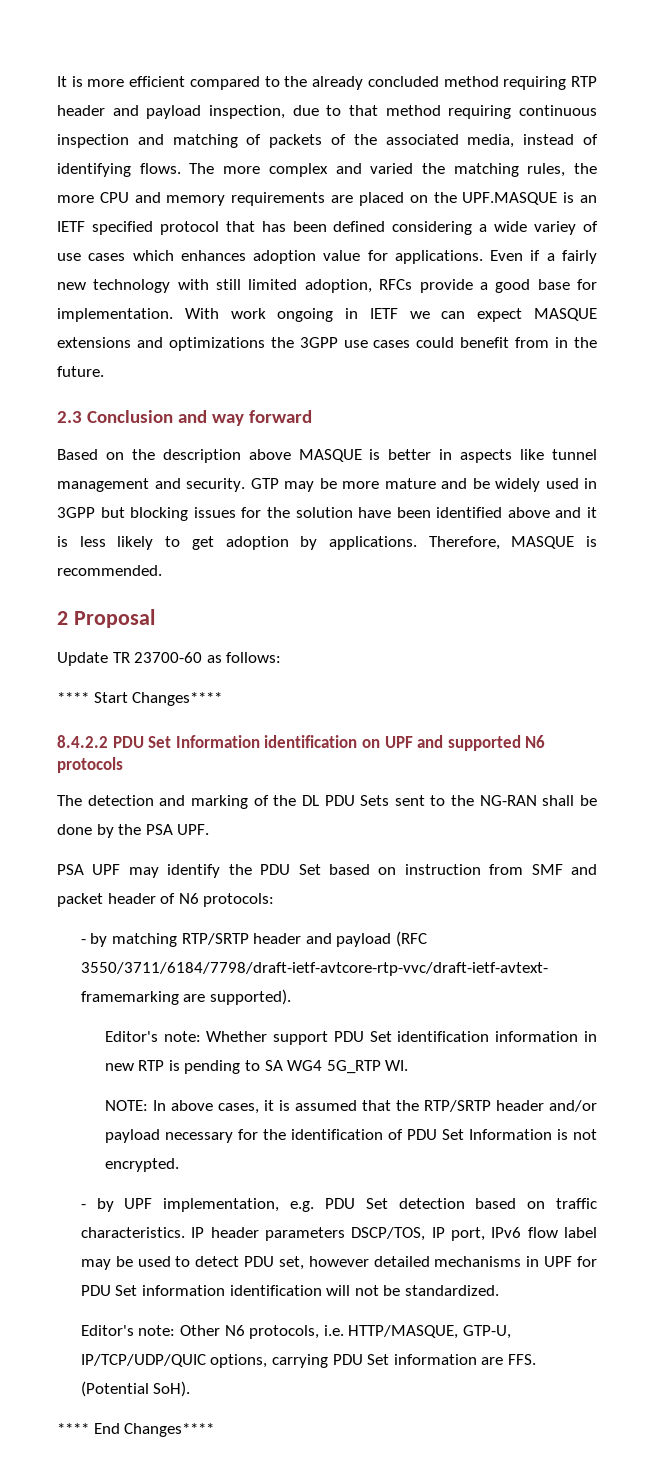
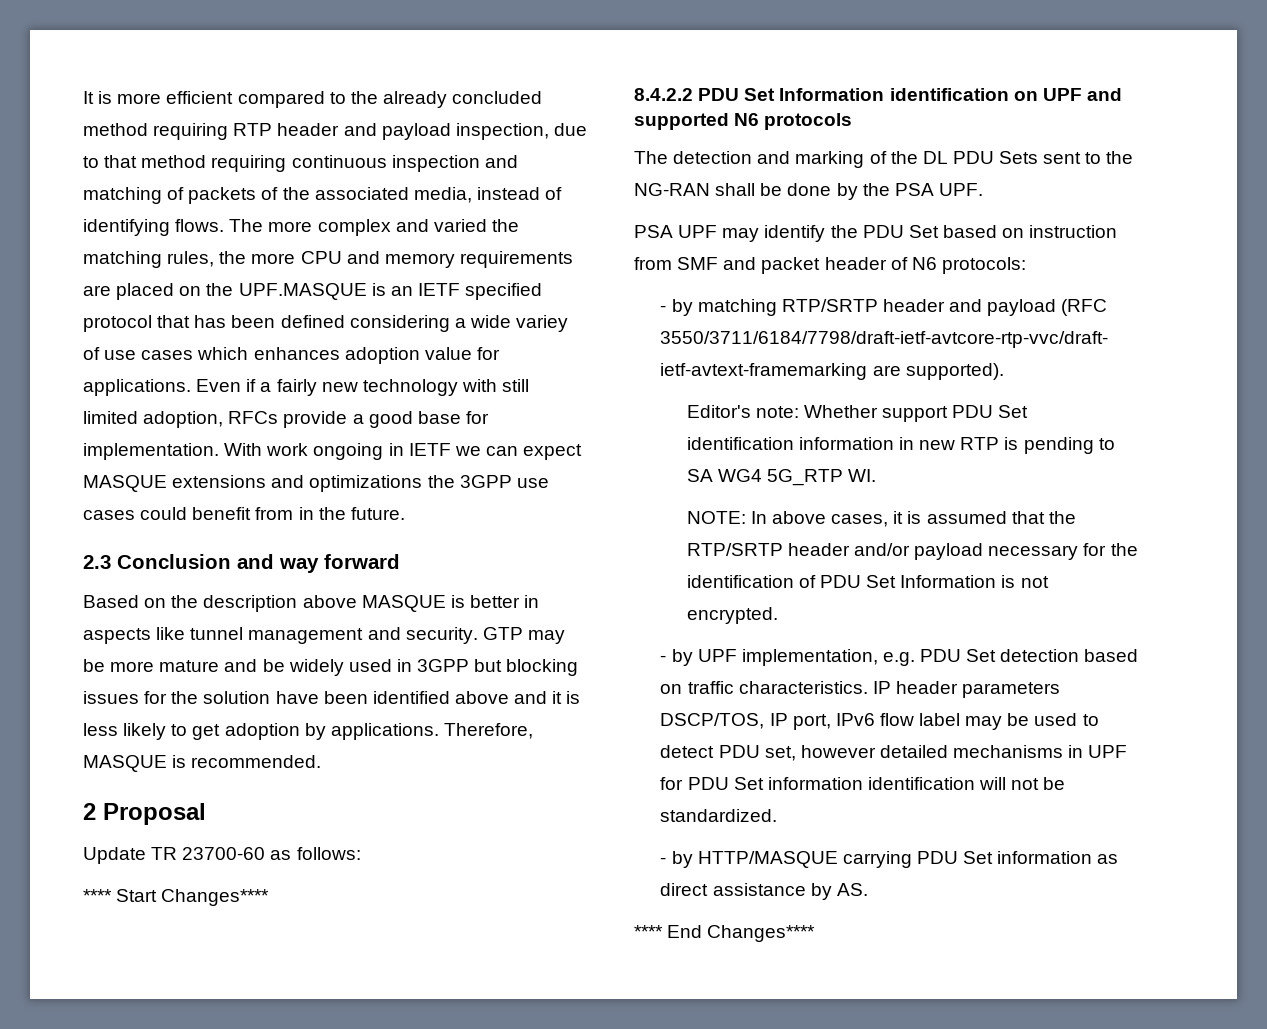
- Editor's note: Other N6 protocols, i.e. HTTP/MASQUE, GTP-U, IP/TCP/UDP/QUIC options, carrying PDU Set information are FFS. (Potential SoH).
+ - by HTTP/MASQUE carrying PDU Set information as direct assistance by AS.

